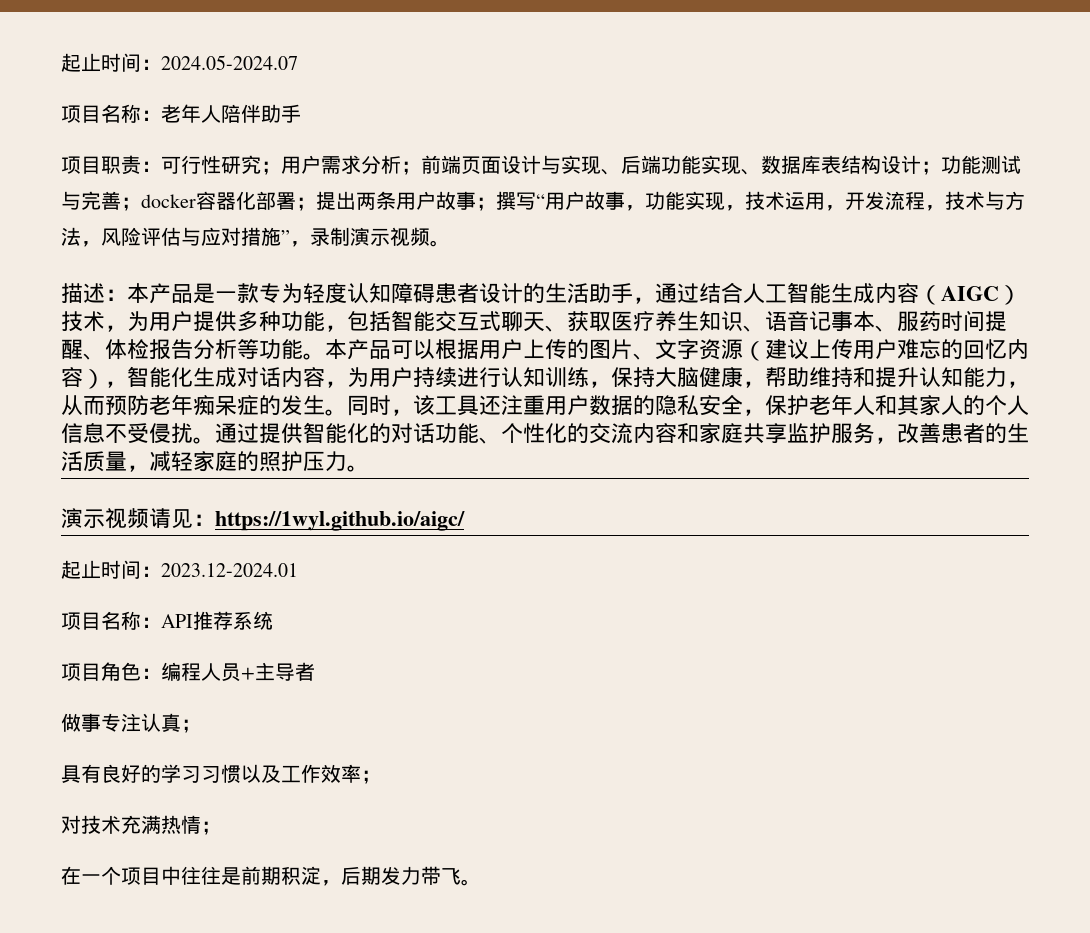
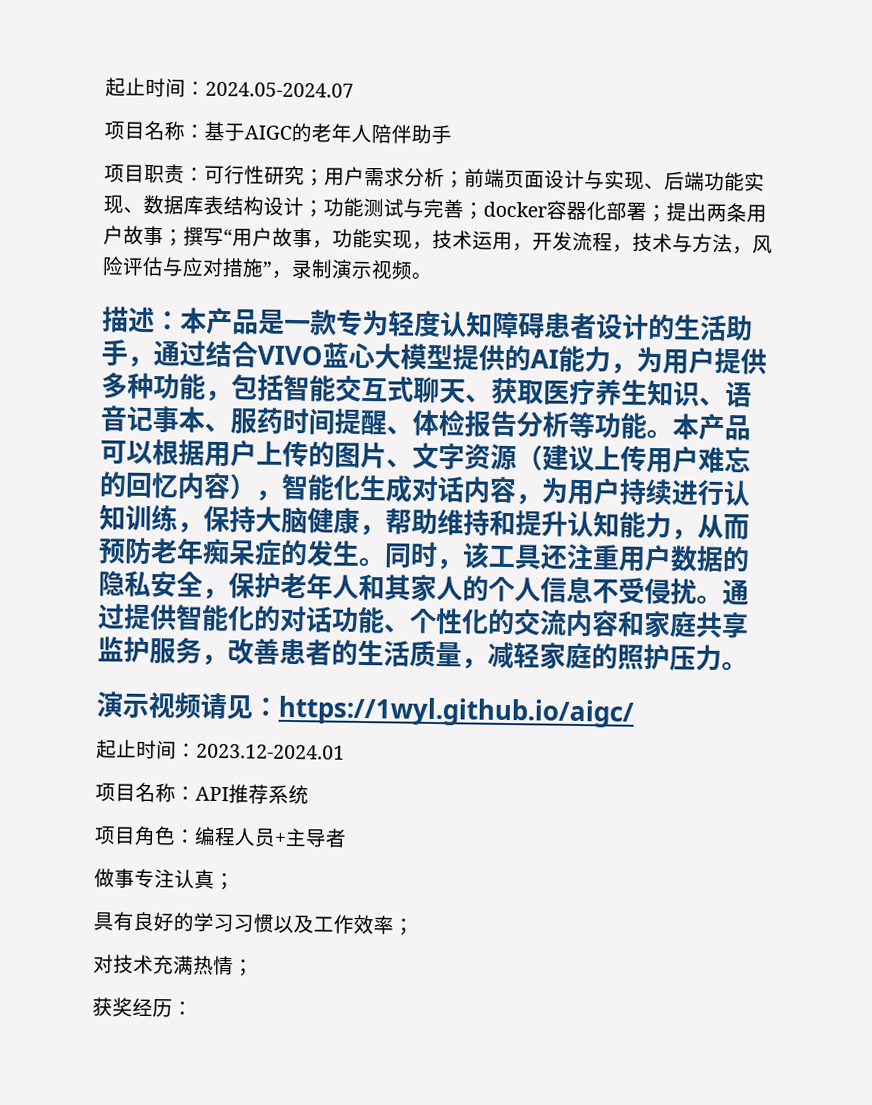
- 项目名称：老年人陪伴助手
+ 项目名称：基于AIGC的老年人陪伴助手
- 描述：本产品是一款专为轻度认知障碍患者设计的生活助手，通过结合人工智能生成内容（AIGC）技术，为用户提供多种功能，包括智能交互式聊天、获取医疗养生知识、语音记事本、服药时间提醒、体检报告分析等功能。
+ 描述：本产品是一款专为轻度认知障碍患者设计的生活助手，通过结合VIVO蓝心大模型提供的AI能力，为用户提供多种功能，包括智能交互式聊天、获取医疗养生知识、语音记事本、服药时间提醒、体检报告分析等功能。
- 在一个项目中往往是前期积淀，后期发力带飞。
+ 获奖经历：

